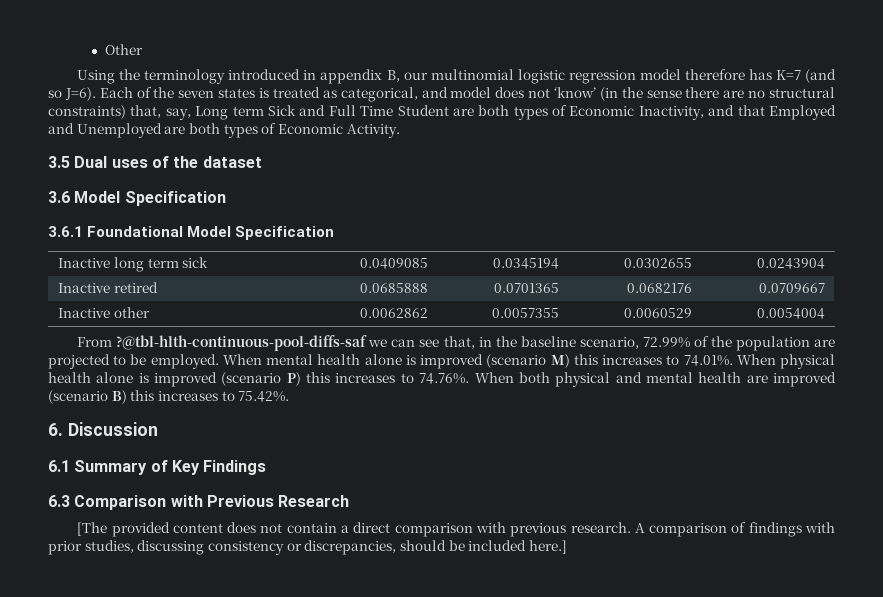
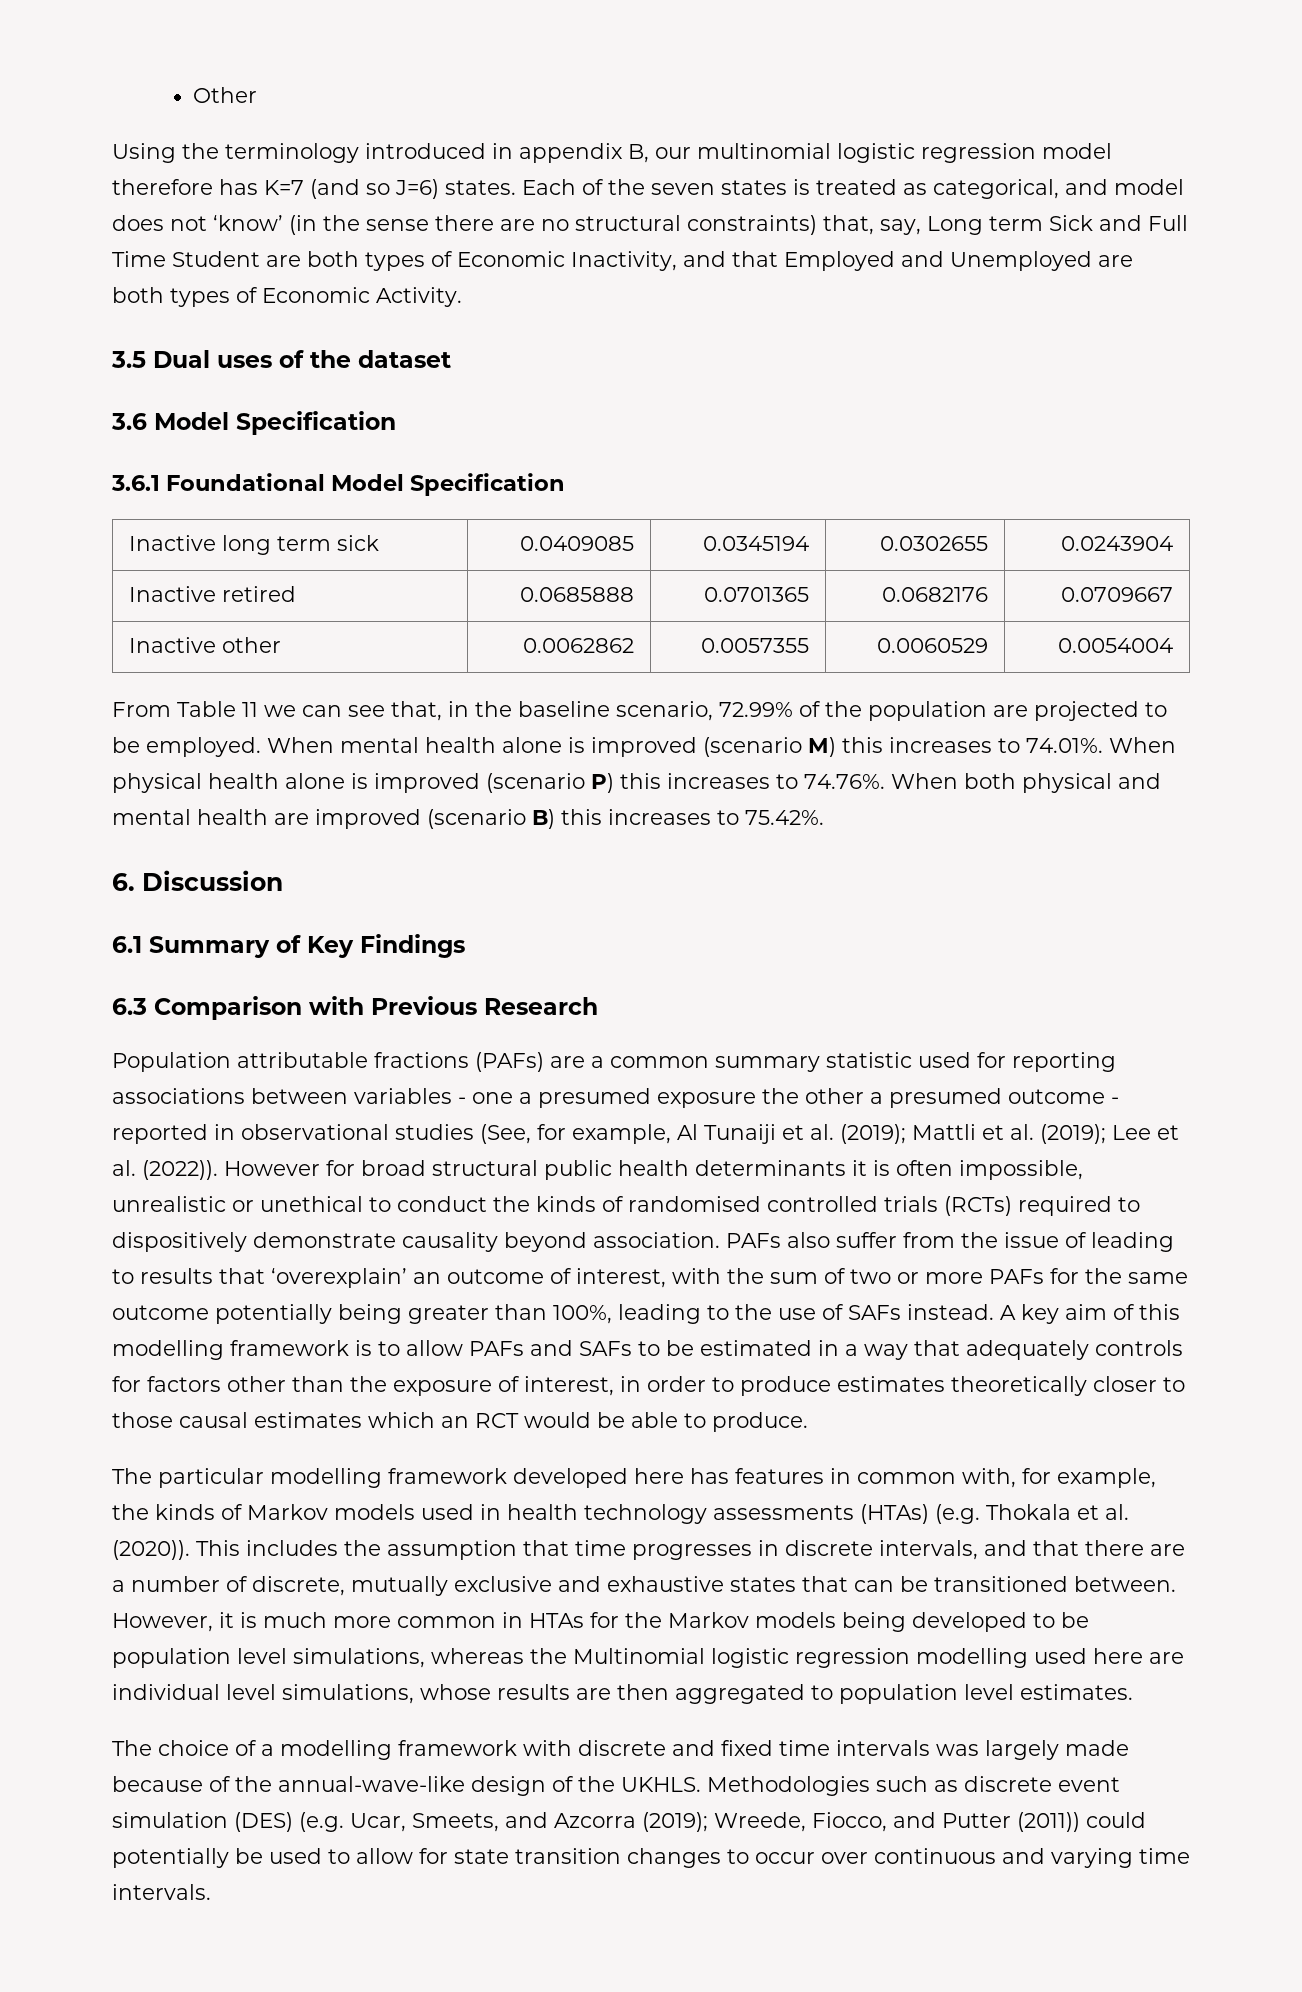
- Using the terminology introduced in appendix B, our multinomial logistic regression model therefore has K=7 (and so J=6).
+ Using the terminology introduced in appendix B, our multinomial logistic regression model therefore has K=7 (and so J=6) states.
- From ?@tbl-hlth-continuous-pool-diffs-saf we can see that, in the baseline scenario, 72.99% of the population are projected to be employed.
+ From Table 11 we can see that, in the baseline scenario, 72.99% of the population are projected to be employed.
- [The provided content does not contain a direct comparison with previous research. A comparison of findings with prior studies, discussing consistency or discrepancies, should be included here.]
+ Population attributable fractions (PAFs) are a common summary statistic used for reporting associations between variables - one a presumed exposure the other a presumed outcome - reported in observational studies (See, for example, Al Tunaiji et al. (2019); Mattli et al. (2019); Lee et al. (2022)). However for broad structural public health determinants it is often impossible, unrealistic or unethical to conduct the kinds of randomised controlled trials (RCTs) required to dispositively demonstrate causality beyond association. PAFs also suffer from the issue of leading to results that ‘overexplain’ an outcome of interest, with the sum of two or more PAFs for the same outcome potentially being greater than 100%, leading to the use of SAFs instead. A key aim of this modelling framework is to allow PAFs and SAFs to be estimated in a way that adequately controls for factors other than the exposure of interest, in order to produce estimates theoretically closer to those causal estimates which an RCT would be able to produce.
+ The particular modelling framework developed here has features in common with, for example, the kinds of Markov models used in health technology assessments (HTAs) (e.g. Thokala et al. (2020)). This includes the assumption that time progresses in discrete intervals, and that there are a number of discrete, mutually exclusive and exhaustive states that can be transitioned between. However, it is much more common in HTAs for the Markov models being developed to be population level simulations, whereas the Multinomial logistic regression modelling used here are individual level simulations, whose results are then aggregated to population level estimates.
+ The choice of a modelling framework with discrete and fixed time intervals was largely made because of the annual-wave-like design of the UKHLS. Methodologies such as discrete event simulation (DES) (e.g. Ucar, Smeets, and Azcorra (2019); Wreede, Fiocco, and Putter (2011)) could potentially be used to allow for state transition changes to occur over continuous and varying time intervals.

